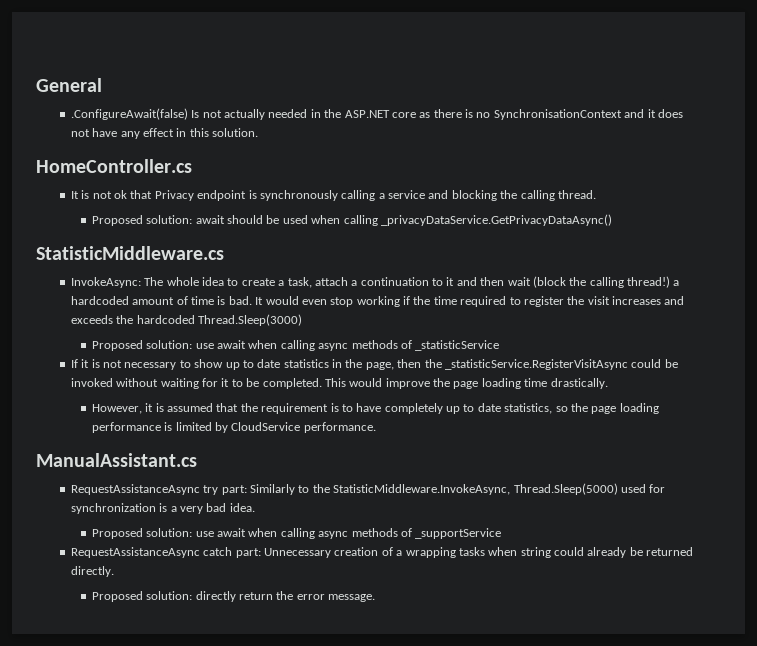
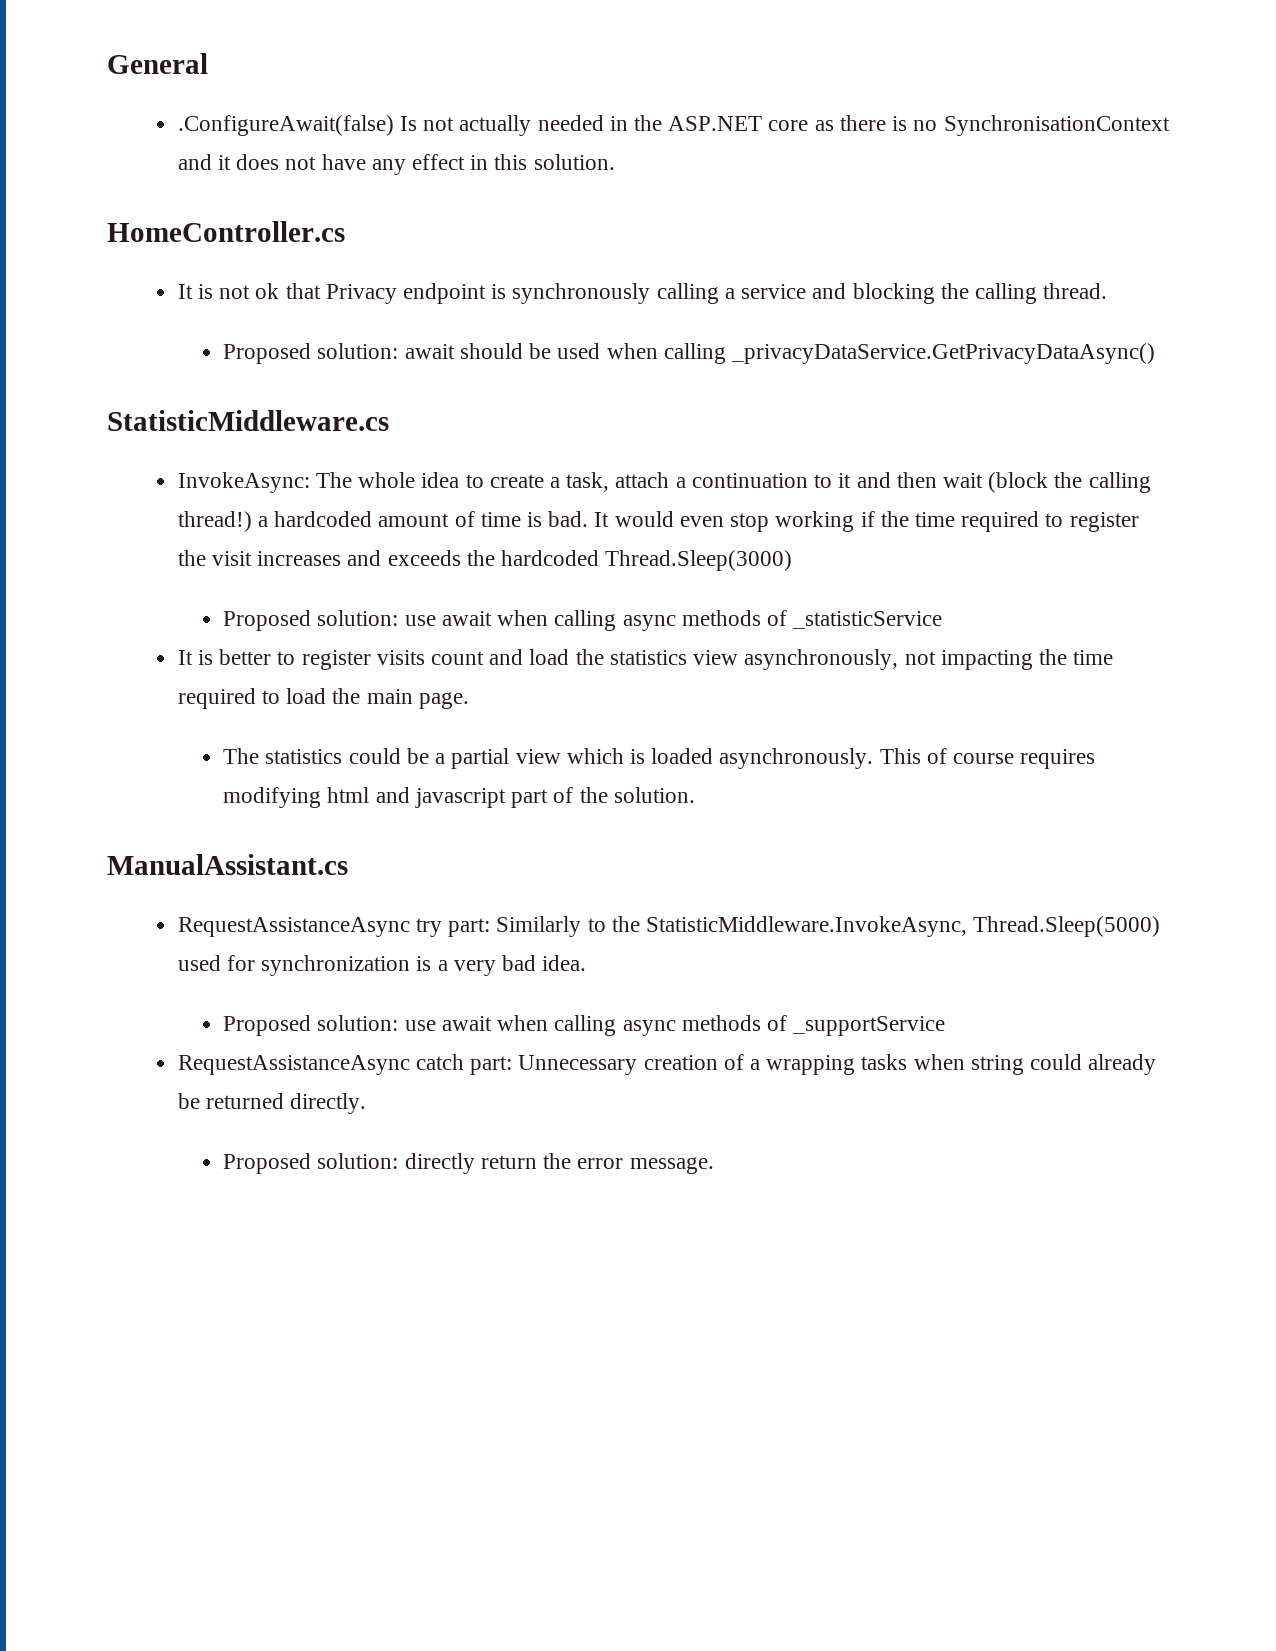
- If it is not necessary to show up to date statistics in the page, then the _statisticService.RegisterVisitAsync could be invoked without waiting for it to be completed. This would improve the page loading time drastically.
- However, it is assumed that the requirement is to have completely up to date statistics, so the page loading performance is limited by CloudService performance.
+ It is better to register visits count and load the statistics view asynchronously, not impacting the time required to load the main page.
+ The statistics could be a partial view which is loaded asynchronously. This of course requires modifying html and javascript part of the solution.

